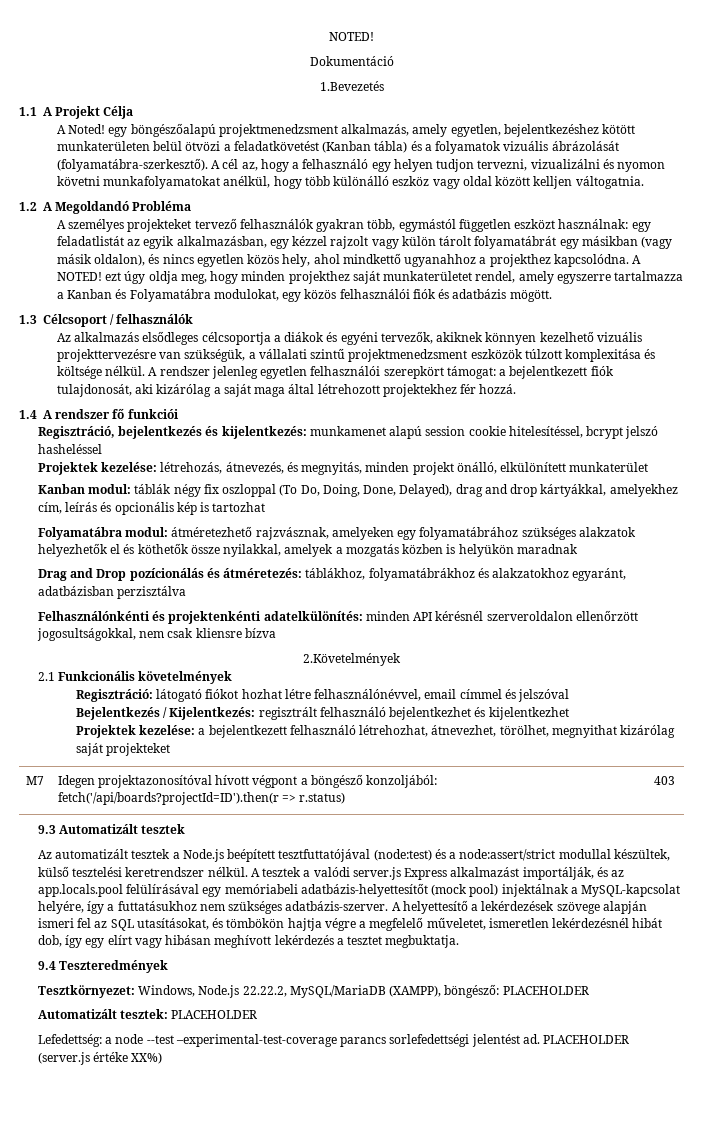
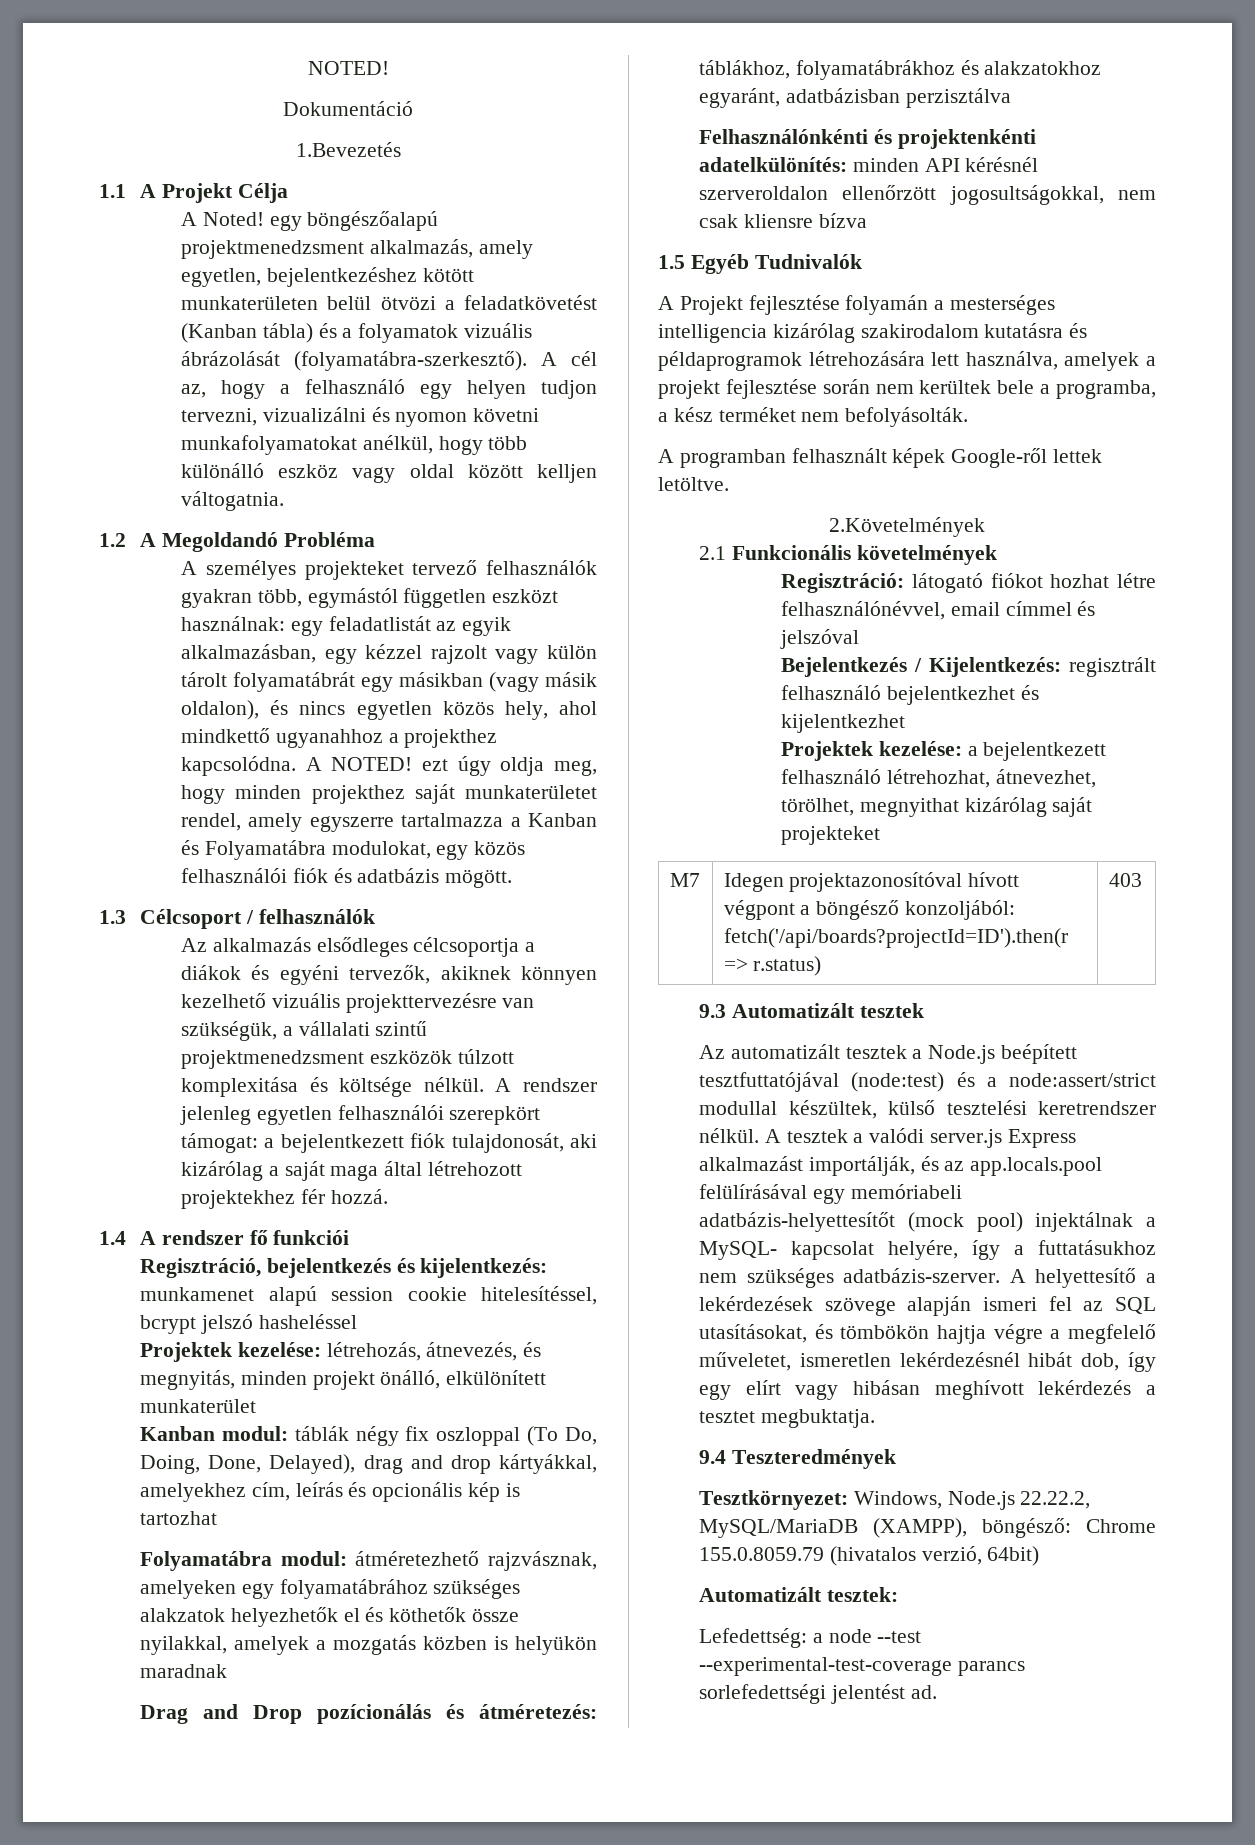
+ 1.5 Egyéb Tudnivalók
+ A Projekt fejlesztése folyamán a mesterséges intelligencia kizárólag szakirodalom kutatásra és példaprogramok létrehozására lett használva, amelyek a projekt fejlesztése során nem kerültek bele a programba, a kész terméket nem befolyásolták.
+ A programban felhasznált képek Google-ről lettek letöltve.
- A tesztek a valódi server.js Express alkalmazást importálják, és az app.locals.pool felülírásával egy memóriabeli adatbázis-helyettesítőt (mock pool) injektálnak a MySQL-kapcsolat helyére, így a futtatásukhoz nem szükséges adatbázis-szerver.
+ A tesztek a valódi server.js Express alkalmazást importálják, és az app.locals.pool felülírásával egy memóriabeli adatbázis-helyettesítőt (mock pool) injektálnak a MySQL- kapcsolat helyére, így a futtatásukhoz nem szükséges adatbázis-szerver.
- Tesztkörnyezet: Windows, Node.js 22.22.2, MySQL/MariaDB (XAMPP), böngésző: PLACEHOLDER
+ Tesztkörnyezet: Windows, Node.js 22.22.2, MySQL/MariaDB (XAMPP), böngésző: Chrome 155.0.8059.79 (hivatalos verzió, 64bit)
- Automatizált tesztek: PLACEHOLDER
+ Automatizált tesztek:
- Lefedettség: a node --test –experimental-test-coverage parancs sorlefedettségi jelentést ad. PLACEHOLDER (server.js értéke XX%)
+ Lefedettség: a node --test --experimental-test-coverage parancs sorlefedettségi jelentést ad.

